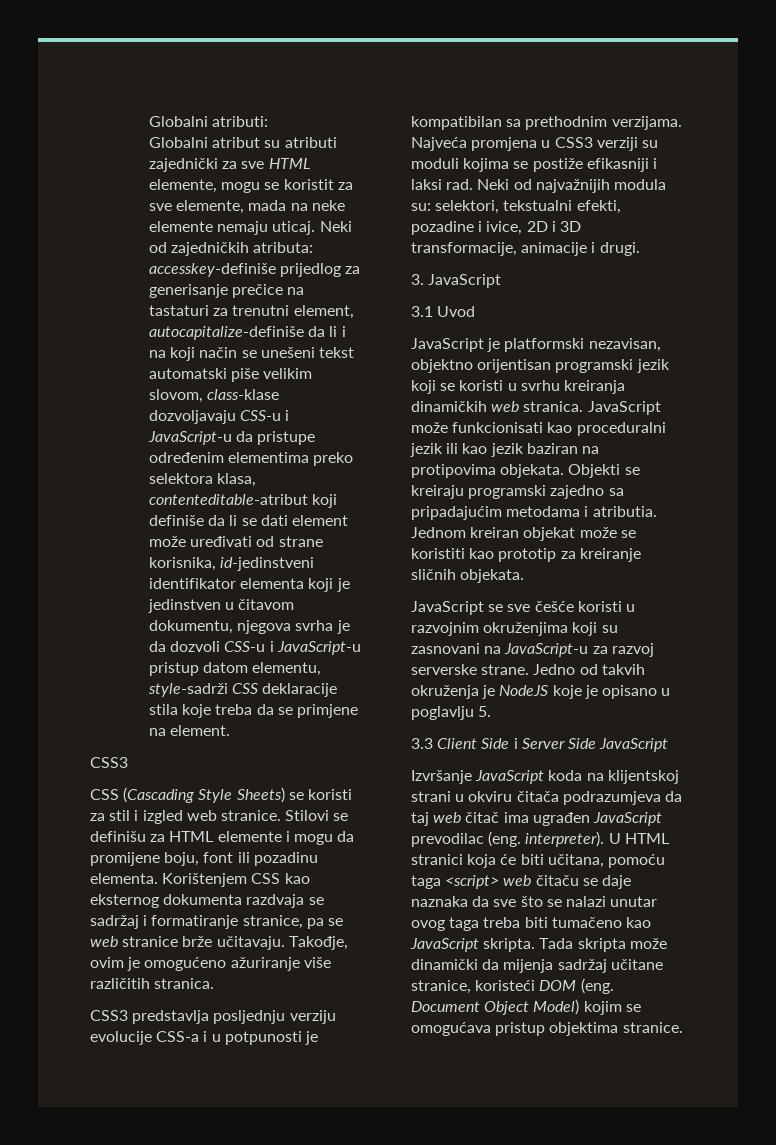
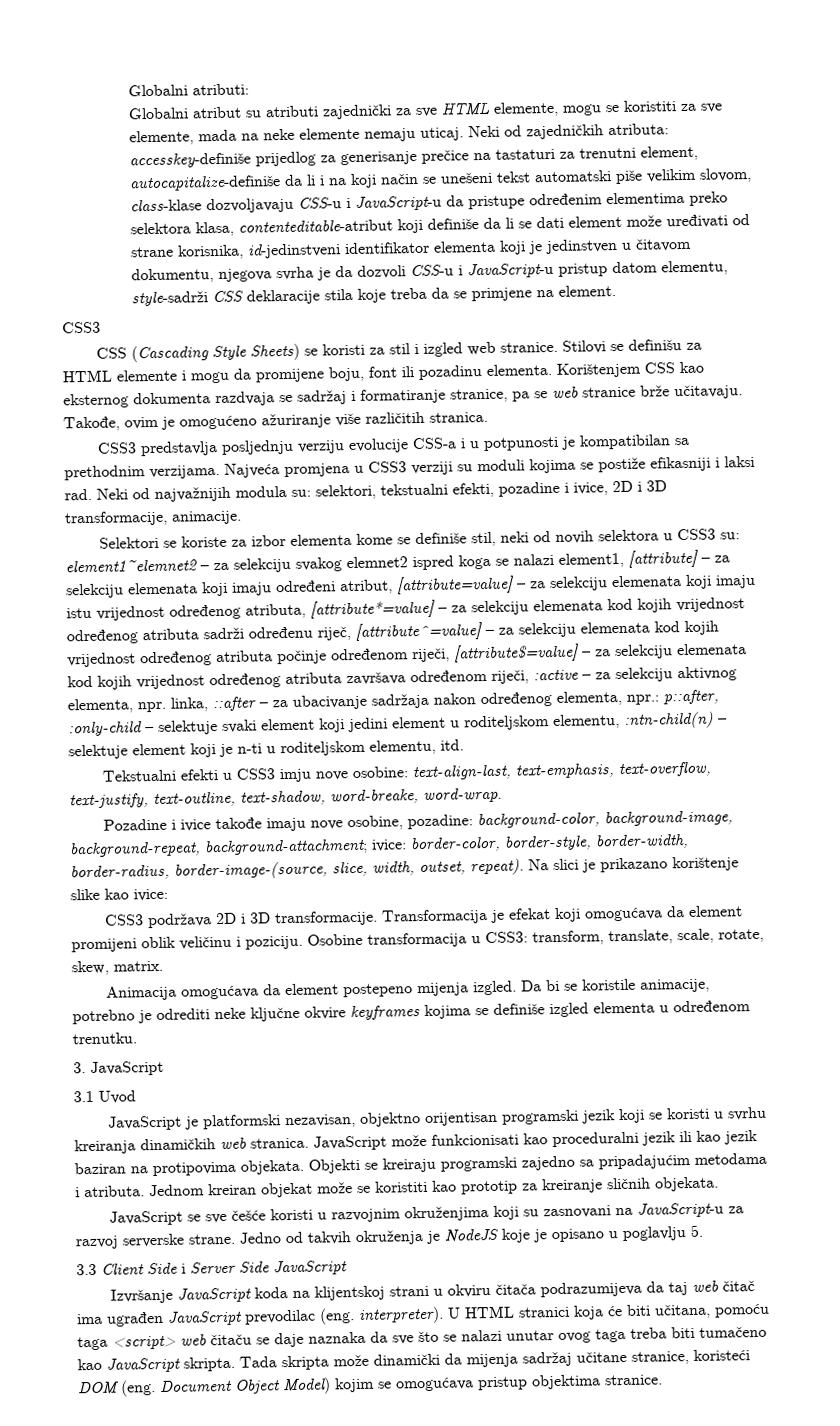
- Globalni atribut su atributi zajednički za sve HTML elemente, mogu se koristit za sve elemente, mada na neke elemente nemaju uticaj.
+ Globalni atribut su atributi zajednički za sve HTML elemente, mogu se koristiti za sve elemente, mada na neke elemente nemaju uticaj.
- Takođje, ovim je omogućeno ažuriranje više različitih stranica.
+ Takođe, ovim je omogućeno ažuriranje više različitih stranica.
- Neki od najvažnijih modula su: selektori, tekstualni efekti, pozadine i ivice, 2D i 3D transformacije, animacije i drugi.
+ Neki od najvažnijih modula su: selektori, tekstualni efekti, pozadine i ivice, 2D i 3D transformacije, animacije.
+ Selektori se koriste za izbor elementa kome se definiše stil, neki od novih selektora u CSS3 su: element1~elemnet2 – za selekciju svakog elemnet2 ispred koga se nalazi element1, [attribute] – za selekciju elemenata koji imaju određeni atribut, [attribute=value] – za selekciju elemenata koji imaju istu vrijednost određenog atributa, [attribute*=value] – za selekciju elemenata kod kojih vrijednost određenog atributa sadrži određenu riječ, [attribute^=value] – za selekciju elemenata kod kojih vrijednost određenog atributa počinje određenom riječi, [attribute$=value] – za selekciju elemenata kod kojih vrijednost određenog atributa završava određenom riječi, :active – za selekciju aktivnog elementa, npr. linka, ::after – za ubacivanje sadržaja nakon određenog elementa, npr.: p::after, :only-child – selektuje svaki element koji jedini element u roditeljskom elementu, :ntn-child(n) – selektuje element koji je n-ti u roditeljskom elementu, itd.
+ Tekstualni efekti u CSS3 imju nove osobine: text-align-last, text-emphasis, text-overflow, text-justify, text-outline, text-shadow, word-breake, word-wrap.
+ Pozadine i ivice takođe imaju nove osobine, pozadine: background-color, background-image, background-repeat, background-attachment; ivice: border-color, border-style, border-width, border-radius, border-image-(source, slice, width, outset, repeat). Na slici je prikazano korištenje slike kao ivice:
+ CSS3 podržava 2D i 3D transformacije. Transformacija je efekat koji omogućava da element promijeni oblik veličinu i poziciju. Osobine transformacija u CSS3: transform, translate, scale, rotate, skew, matrix.
+ Animacija omogućava da element postepeno mijenja izgled. Da bi se koristile animacije, potrebno je odrediti neke ključne okvire keyframes kojima se definiše izgled elementa u određenom trenutku.
- Objekti se kreiraju programski zajedno sa pripadajućim metodama i atributia.
+ Objekti se kreiraju programski zajedno sa pripadajućim metodama i atributa.
- Izvršanje JavaScript koda na klijentskoj strani u okviru čitača podrazumjeva da taj web čitač ima ugrađen JavaScript prevodilac (eng. interpreter).
+ Izvršanje JavaScript koda na klijentskoj strani u okviru čitača podrazumijeva da taj web čitač ima ugrađen JavaScript prevodilac (eng. interpreter).

